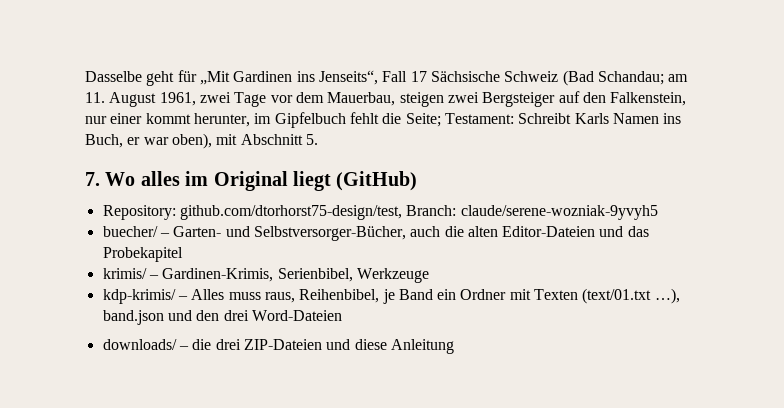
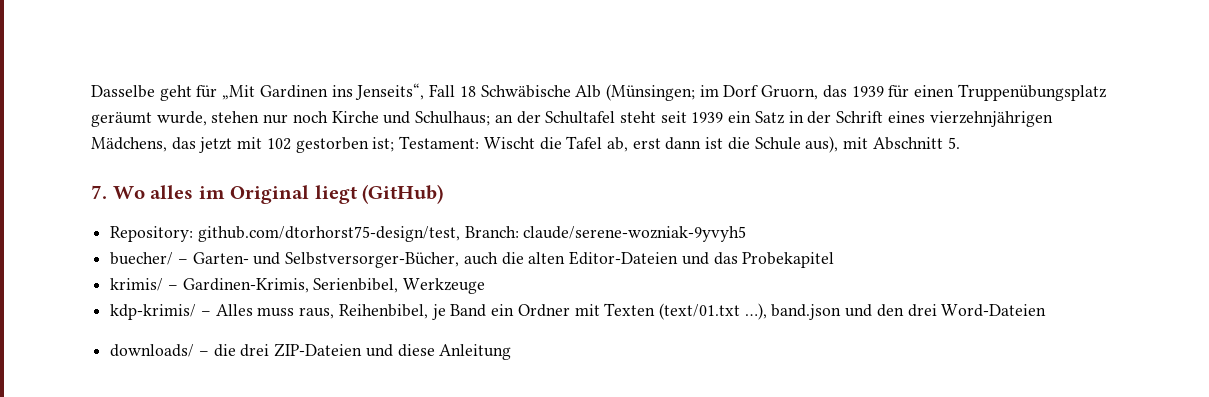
- Dasselbe geht für „Mit Gardinen ins Jenseits“, Fall 17 Sächsische Schweiz (Bad Schandau; am 11. August 1961, zwei Tage vor dem Mauerbau, steigen zwei Bergsteiger auf den Falkenstein, nur einer kommt herunter, im Gipfelbuch fehlt die Seite; Testament: Schreibt Karls Namen ins Buch, er war oben), mit Abschnitt 5.
+ Dasselbe geht für „Mit Gardinen ins Jenseits“, Fall 18 Schwäbische Alb (Münsingen; im Dorf Gruorn, das 1939 für einen Truppenübungsplatz geräumt wurde, stehen nur noch Kirche und Schulhaus; an der Schultafel steht seit 1939 ein Satz in der Schrift eines vierzehnjährigen Mädchens, das jetzt mit 102 gestorben ist; Testament: Wischt die Tafel ab, erst dann ist die Schule aus), mit Abschnitt 5.

